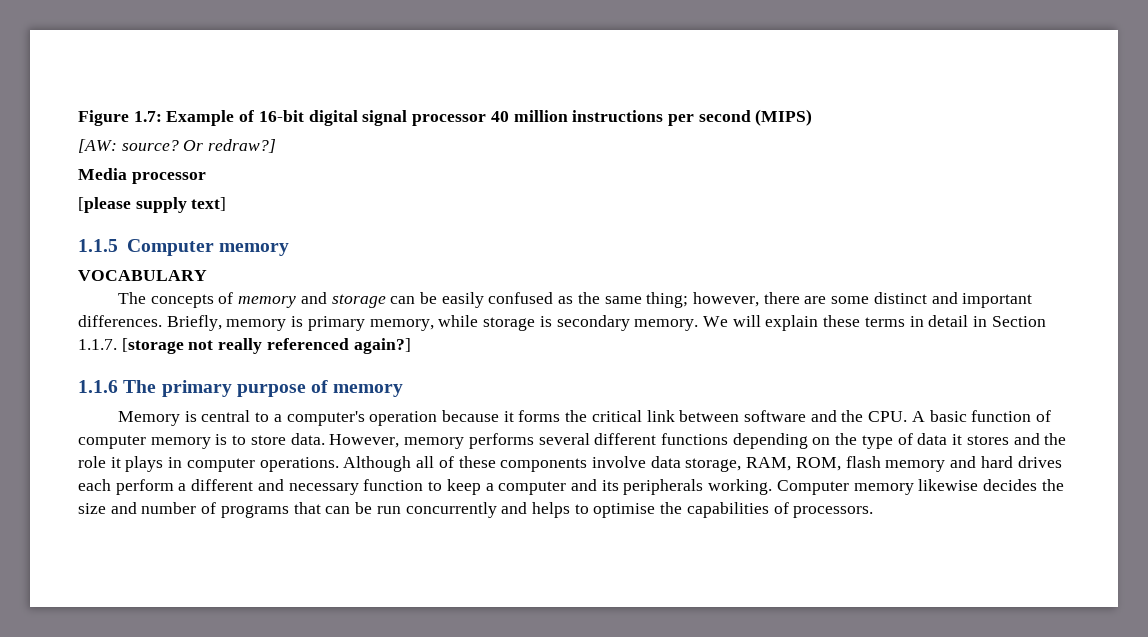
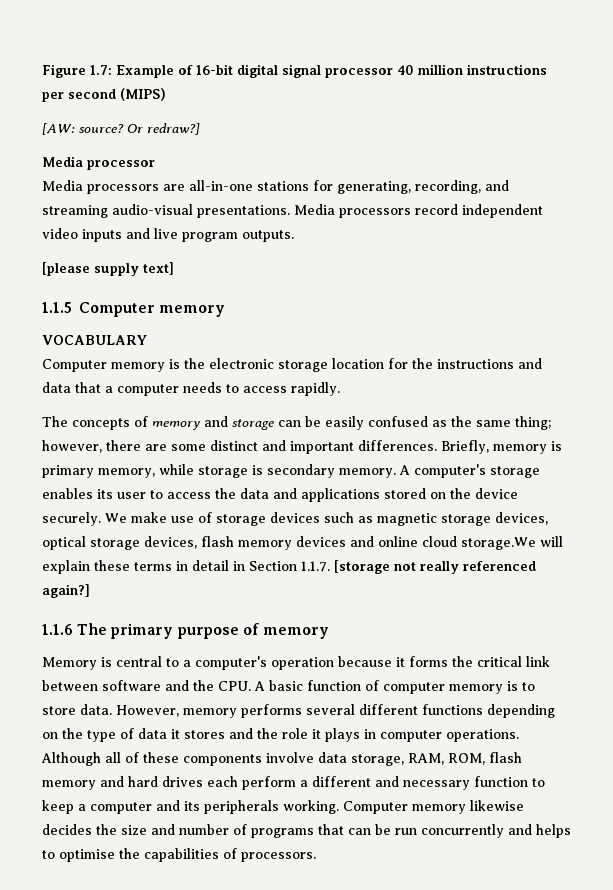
+ Media processors are all-in-one stations for generating, recording, and streaming audio-visual presentations. Media processors record independent video inputs and live program outputs.
+ Computer memory is the electronic storage location for the instructions and data that a computer needs to access rapidly.
- We will explain these terms in detail in Section 1.1.7. [storage not really referenced again?]
+ A computer's storage enables its user to access the data and applications stored on the device securely. We make use of storage devices such as magnetic storage devices, optical storage devices, flash memory devices and online cloud storage.We will explain these terms in detail in Section 1.1.7. [storage not really referenced again?]

